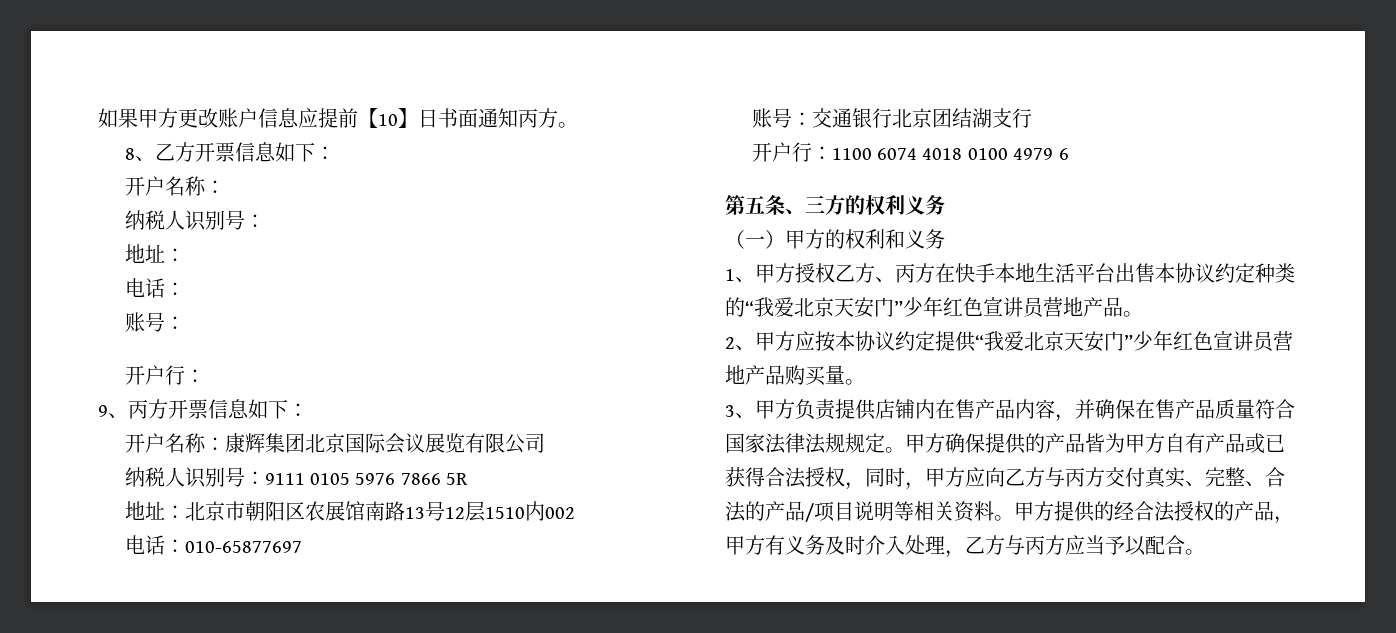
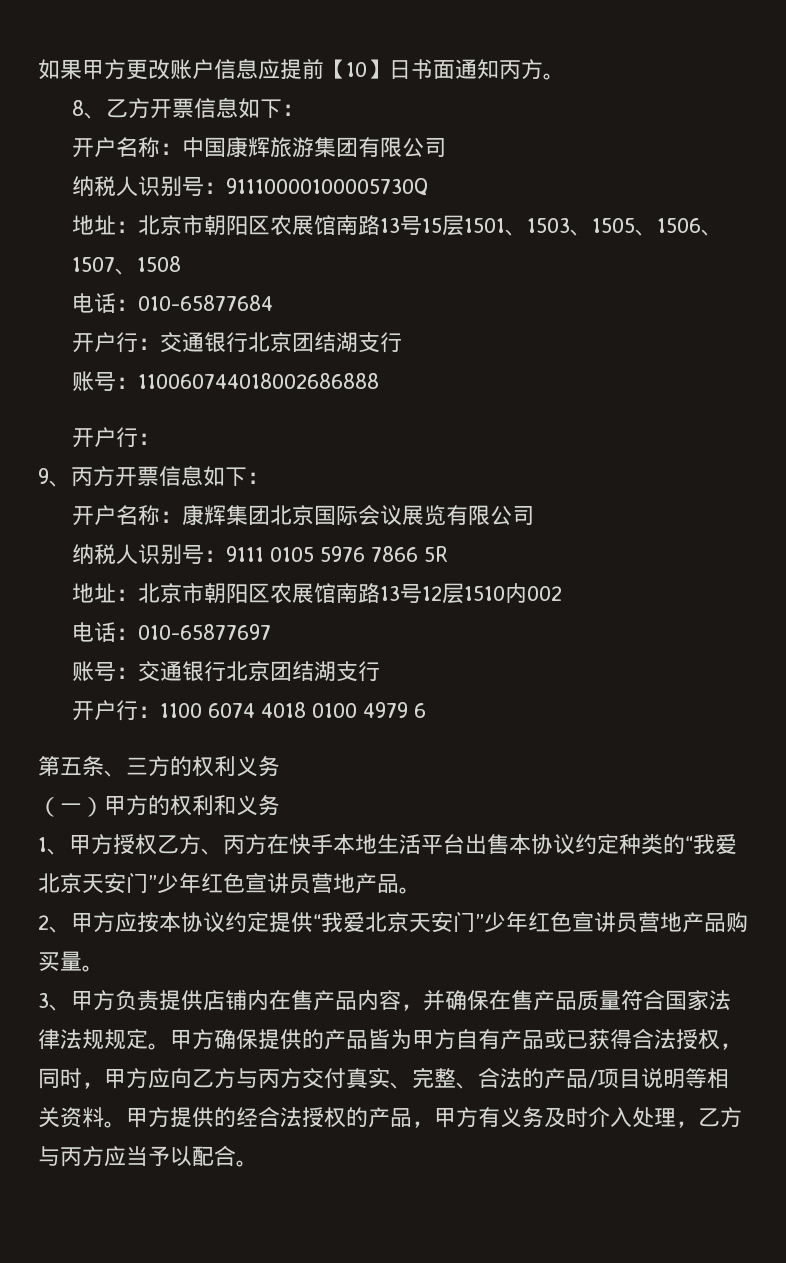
  8、乙方开票信息如下：
- 开户名称：
- 纳税人识别号：
- 地址：
- 电话：
- 账号：
+ 开户名称：中国康辉旅游集团有限公司
+ 纳税人识别号：91110000100005730Q
+ 地址：北京市朝阳区农展馆南路13号15层1501、1503、1505、1506、1507、1508
+ 电话：010-65877684
+ 开户行：交通银行北京团结湖支行
+ 账号：110060744018002686888

